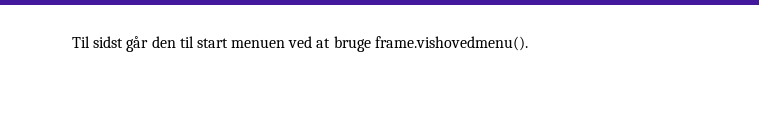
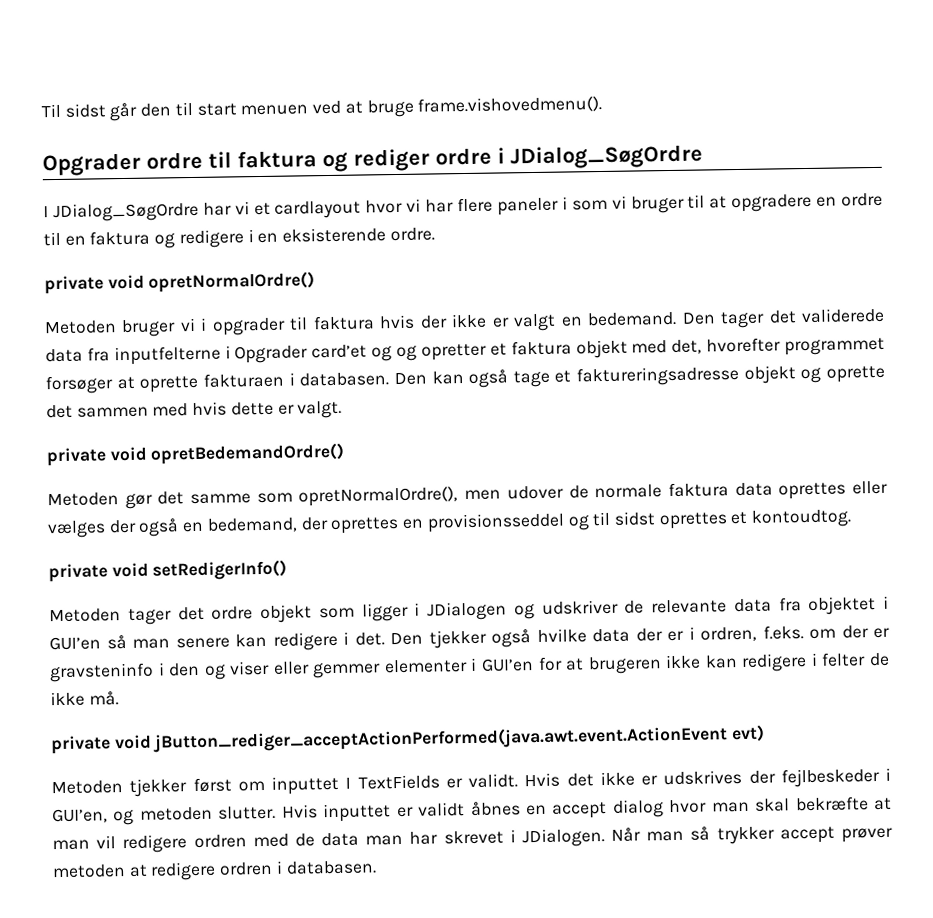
+ Opgrader ordre til faktura og rediger ordre i JDialog_SøgOrdre
+ I JDialog_SøgOrdre har vi et cardlayout hvor vi har flere paneler i som vi bruger til at opgradere en ordre til en faktura og redigere i en eksisterende ordre.
+ private void opretNormalOrdre()
+ Metoden bruger vi i opgrader til faktura hvis der ikke er valgt en bedemand. Den tager det validerede data fra inputfelterne i Opgrader card’et og og opretter et faktura objekt med det, hvorefter programmet forsøger at oprette fakturaen i databasen. Den kan også tage et faktureringsadresse objekt og oprette det sammen med hvis dette er valgt.
+ private void opretBedemandOrdre()
+ Metoden gør det samme som opretNormalOrdre(), men udover de normale faktura data oprettes eller vælges der også en bedemand, der oprettes en provisionsseddel og til sidst oprettes et kontoudtog.
+ private void setRedigerInfo()
+ Metoden tager det ordre objekt som ligger i JDialogen og udskriver de relevante data fra objektet i GUI’en så man senere kan redigere i det. Den tjekker også hvilke data der er i ordren, f.eks. om der er gravsteninfo i den og viser eller gemmer elementer i GUI’en for at brugeren ikke kan redigere i felter de ikke må.
+ private void jButton_rediger_acceptActionPerformed(java.awt.event.ActionEvent evt)
+ Metoden tjekker først om inputtet I TextFields er validt. Hvis det ikke er udskrives der fejlbeskeder i GUI’en, og metoden slutter. Hvis inputtet er validt åbnes en accept dialog hvor man skal bekræfte at man vil redigere ordren med de data man har skrevet i JDialogen. Når man så trykker accept prøver metoden at redigere ordren i databasen.

